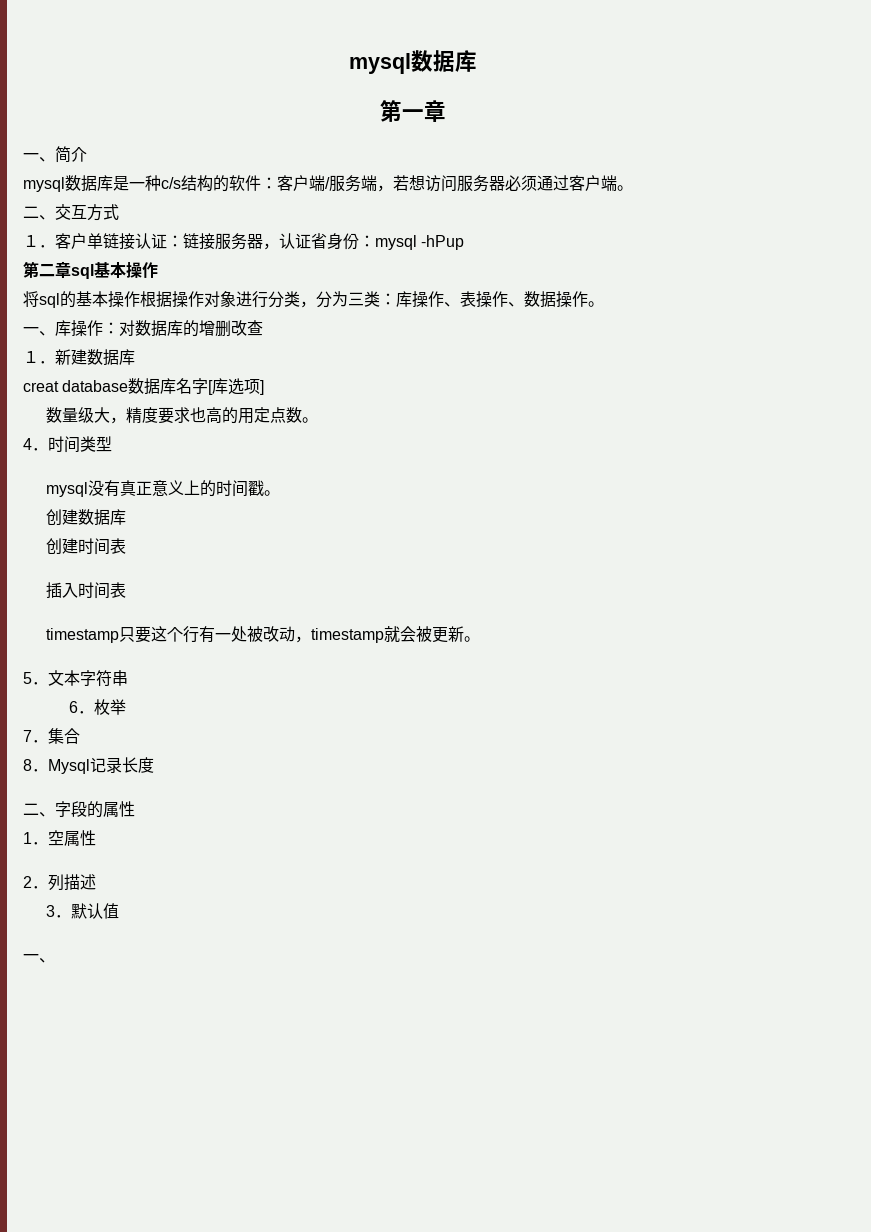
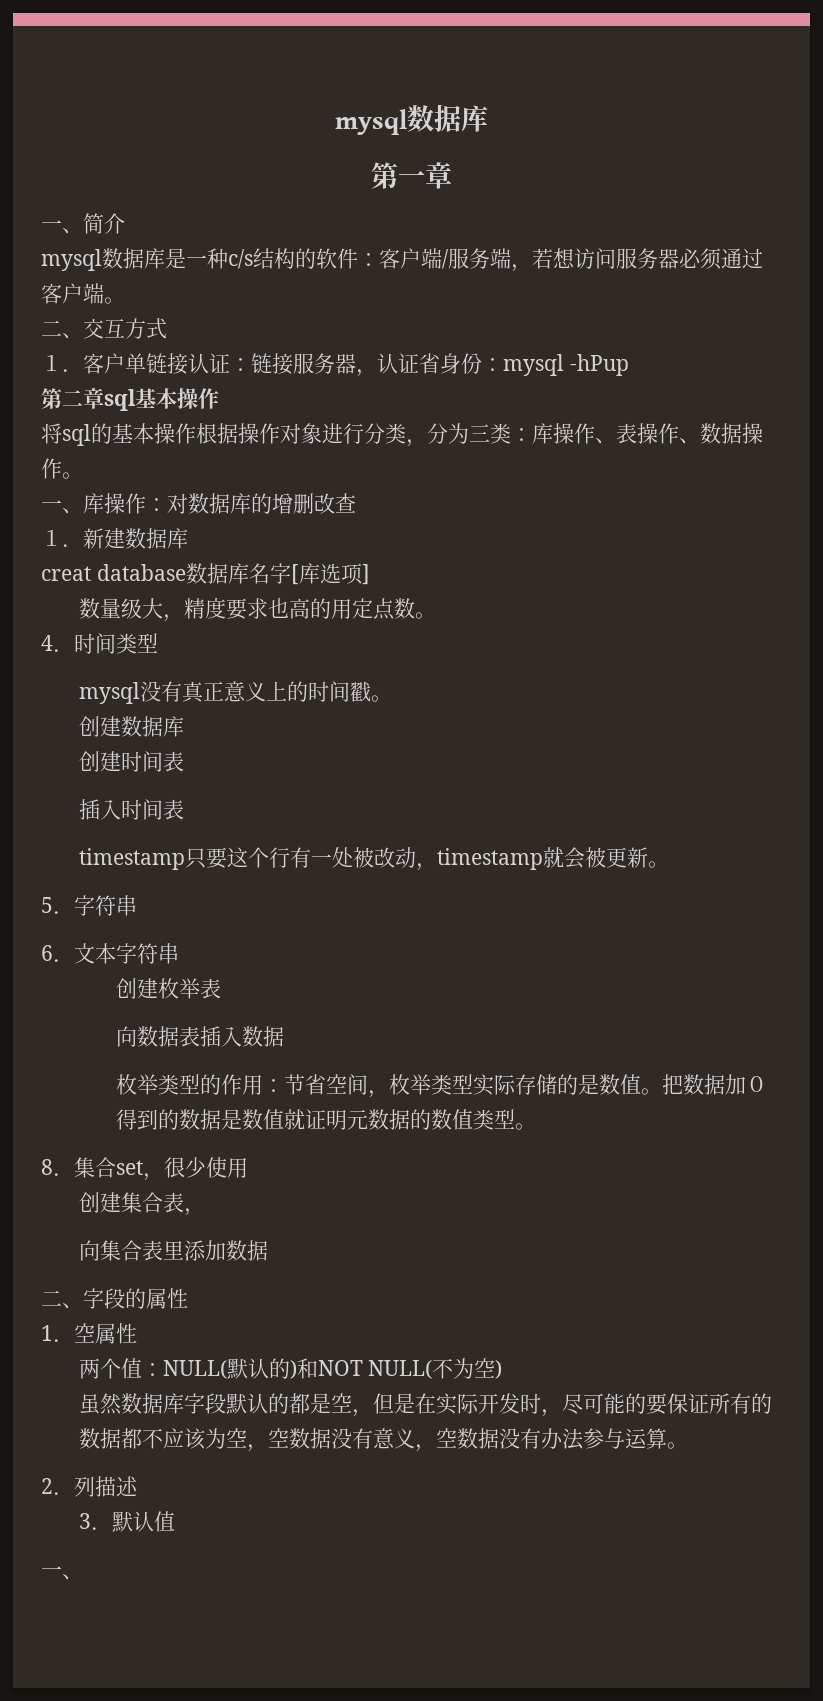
- 5．文本字符串
+ 5．字符串
+ 6．文本字符串
- 6．枚举
- 7．集合
- 8．Mysql记录长度
+ 创建枚举表
+ 向数据表插入数据
+ 枚举类型的作用：节省空间，枚举类型实际存储的是数值。把数据加０得到的数据是数值就证明元数据的数值类型。
+ 8．集合set，很少使用
+ 创建集合表，
+ 向集合表里添加数据
+ 两个值：NULL(默认的)和NOT NULL(不为空)
+ 虽然数据库字段默认的都是空，但是在实际开发时，尽可能的要保证所有的数据都不应该为空，空数据没有意义，空数据没有办法参与运算。

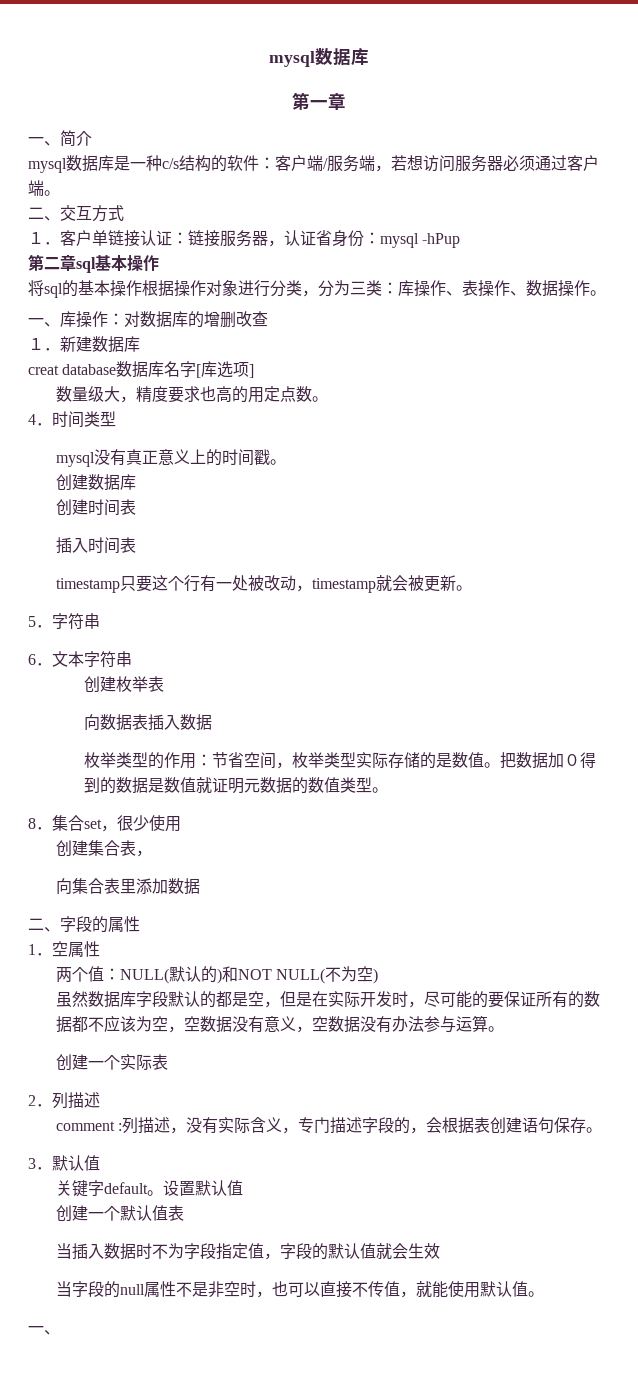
+ 创建一个实际表
+ comment :列描述，没有实际含义，专门描述字段的，会根据表创建语句保存。
  3．默认值
+ 关键字default。设置默认值
+ 创建一个默认值表
+ 当插入数据时不为字段指定值，字段的默认值就会生效
+ 当字段的null属性不是非空时，也可以直接不传值，就能使用默认值。

